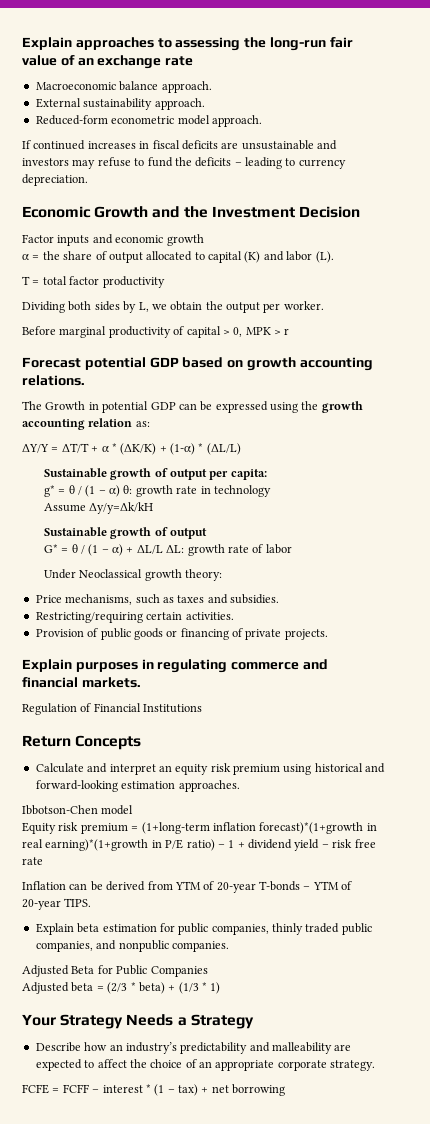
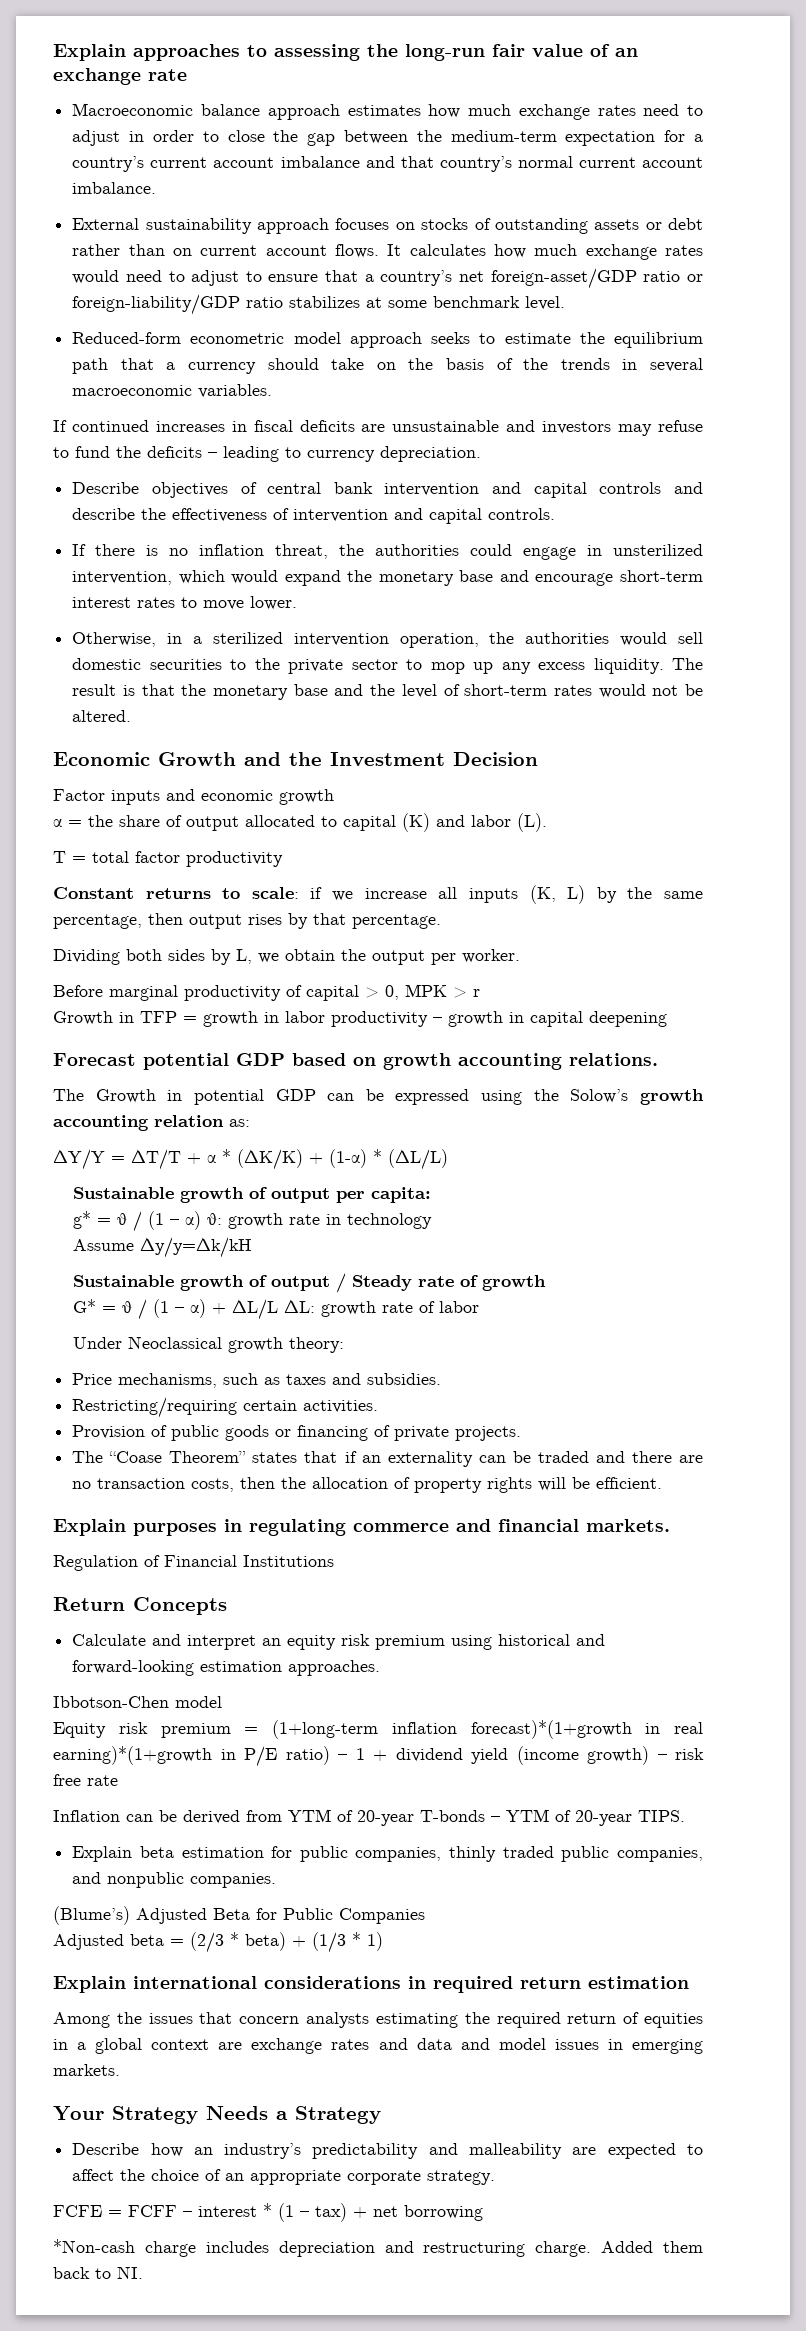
- Macroeconomic balance approach.
- External sustainability approach.
- Reduced-form econometric model approach.
+ Macroeconomic balance approach estimates how much exchange rates need to adjust in order to close the gap between the medium-term expectation for a country’s current account imbalance and that country’s normal current account imbalance.
+ External sustainability approach focuses on stocks of outstanding assets or debt rather than on current account flows. It calculates how much exchange rates would need to adjust to ensure that a country’s net foreign-asset/GDP ratio or foreign-liability/GDP ratio stabilizes at some benchmark level.
+ Reduced-form econometric model approach seeks to estimate the equilibrium path that a currency should take on the basis of the trends in several macroeconomic variables.
+ Describe objectives of central bank intervention and capital controls and describe the effectiveness of intervention and capital controls.
+ If there is no inflation threat, the authorities could engage in unsterilized intervention, which would expand the monetary base and encourage short-term interest rates to move lower.
+ Otherwise, in a sterilized intervention operation, the authorities would sell domestic securities to the private sector to mop up any excess liquidity. The result is that the monetary base and the level of short-term rates would not be altered.
+ Constant returns to scale: if we increase all inputs (K, L) by the same percentage, then output rises by that percentage.
+ Growth in TFP = growth in labor productivity – growth in capital deepening
- The Growth in potential GDP can be expressed using the growth accounting relation as:
+ The Growth in potential GDP can be expressed using the Solow’s growth accounting relation as:
  Assume Δy/y=Δk/kH
- Sustainable growth of output
+ Sustainable growth of output / Steady rate of growth
+ The “Coase Theorem” states that if an externality can be traded and there are no transaction costs, then the allocation of property rights will be efficient.
- Equity risk premium = (1+long-term inflation forecast)*(1+growth in real earning)*(1+growth in P/E ratio) – 1 + dividend yield – risk free rate
+ Equity risk premium = (1+long-term inflation forecast)*(1+growth in real earning)*(1+growth in P/E ratio) – 1 + dividend yield (income growth) – risk free rate
- Adjusted Beta for Public Companies
+ (Blume’s) Adjusted Beta for Public Companies
+ Explain international considerations in required return estimation
+ Among the issues that concern analysts estimating the required return of equities in a global context are exchange rates and data and model issues in emerging markets.
+ *Non-cash charge includes depreciation and restructuring charge. Added them back to NI.

